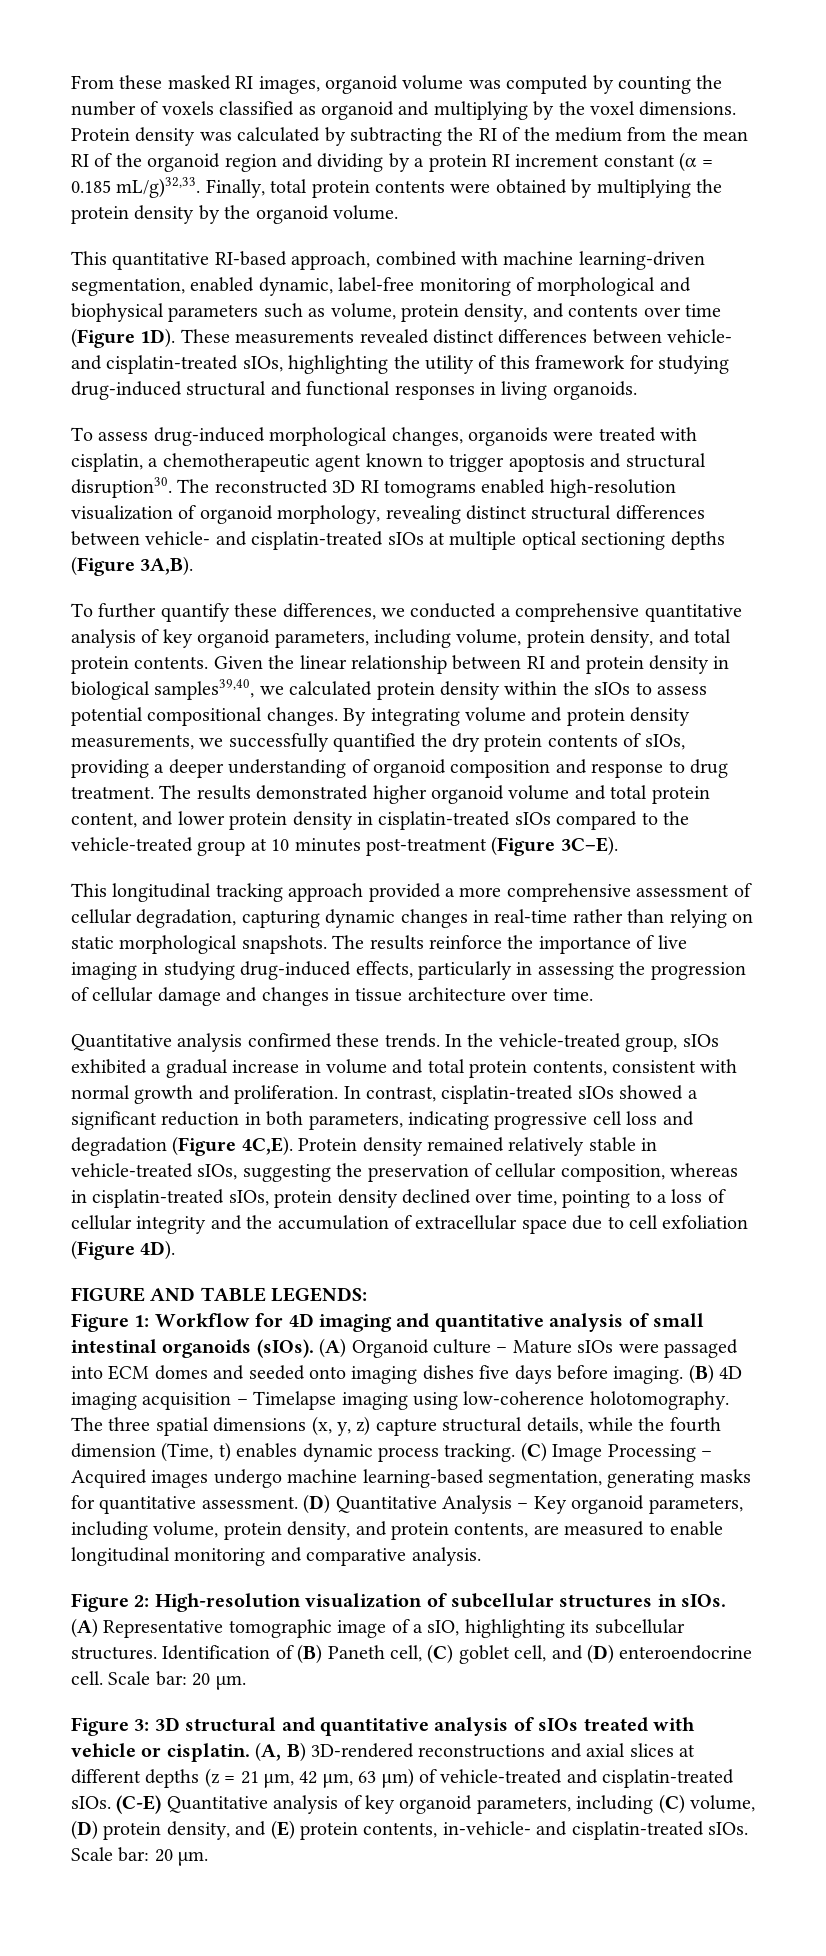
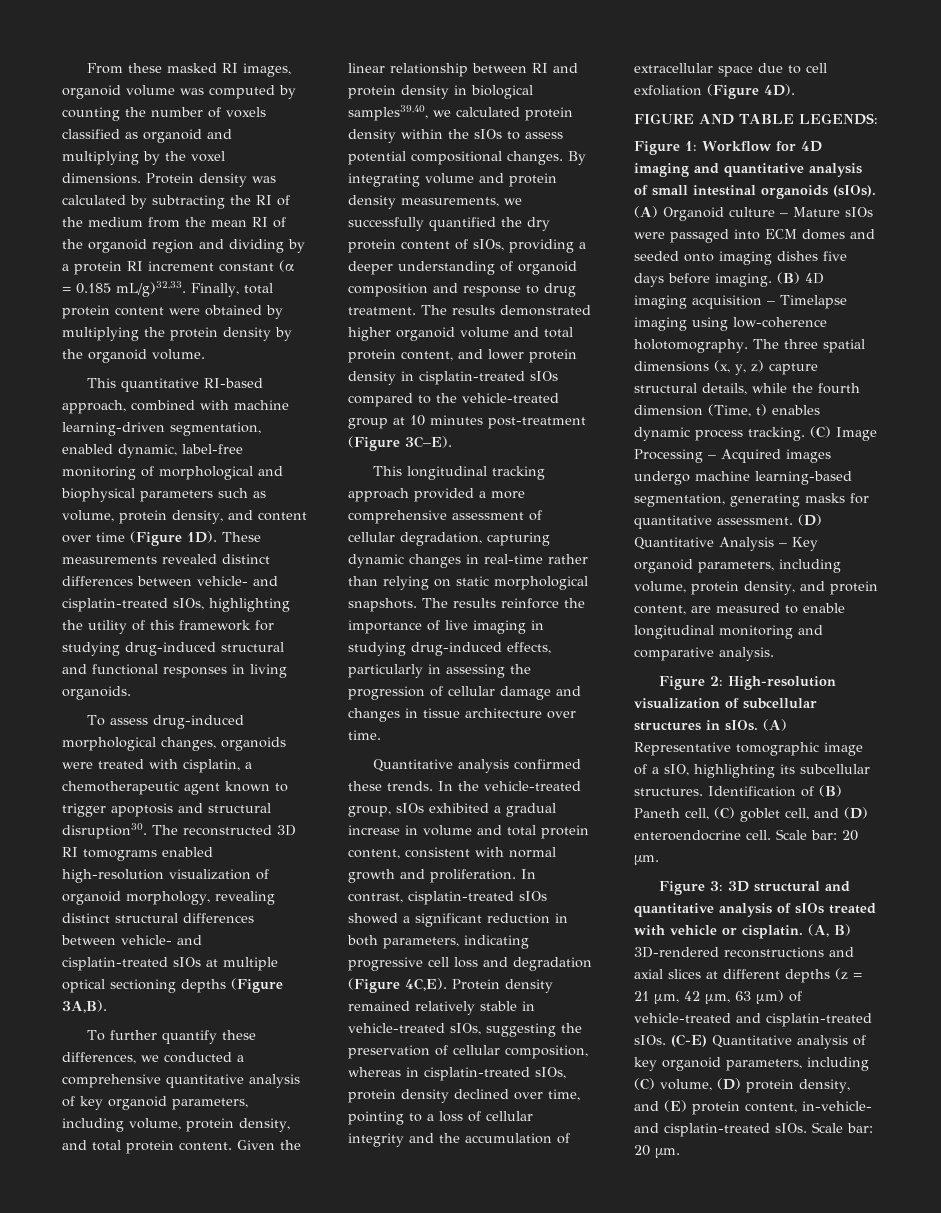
- Finally, total protein contents were obtained by multiplying the protein density by the organoid volume.
+ Finally, total protein content were obtained by multiplying the protein density by the organoid volume.
- This quantitative RI-based approach, combined with machine learning-driven segmentation, enabled dynamic, label-free monitoring of morphological and biophysical parameters such as volume, protein density, and contents over time (Figure 1D).
+ This quantitative RI-based approach, combined with machine learning-driven segmentation, enabled dynamic, label-free monitoring of morphological and biophysical parameters such as volume, protein density, and content over time (Figure 1D).
- To further quantify these differences, we conducted a comprehensive quantitative analysis of key organoid parameters, including volume, protein density, and total protein contents.
+ To further quantify these differences, we conducted a comprehensive quantitative analysis of key organoid parameters, including volume, protein density, and total protein content.
- By integrating volume and protein density measurements, we successfully quantified the dry protein contents of sIOs, providing a deeper understanding of organoid composition and response to drug treatment.
+ By integrating volume and protein density measurements, we successfully quantified the dry protein content of sIOs, providing a deeper understanding of organoid composition and response to drug treatment.
- In the vehicle-treated group, sIOs exhibited a gradual increase in volume and total protein contents, consistent with normal growth and proliferation.
+ In the vehicle-treated group, sIOs exhibited a gradual increase in volume and total protein content, consistent with normal growth and proliferation.
- (D) Quantitative Analysis – Key organoid parameters, including volume, protein density, and protein contents, are measured to enable longitudinal monitoring and comparative analysis.
+ (D) Quantitative Analysis – Key organoid parameters, including volume, protein density, and protein content, are measured to enable longitudinal monitoring and comparative analysis.
- (C-E) Quantitative analysis of key organoid parameters, including (C) volume, (D) protein density, and (E) protein contents, in-vehicle- and cisplatin-treated sIOs.
+ (C-E) Quantitative analysis of key organoid parameters, including (C) volume, (D) protein density, and (E) protein content, in-vehicle- and cisplatin-treated sIOs.

